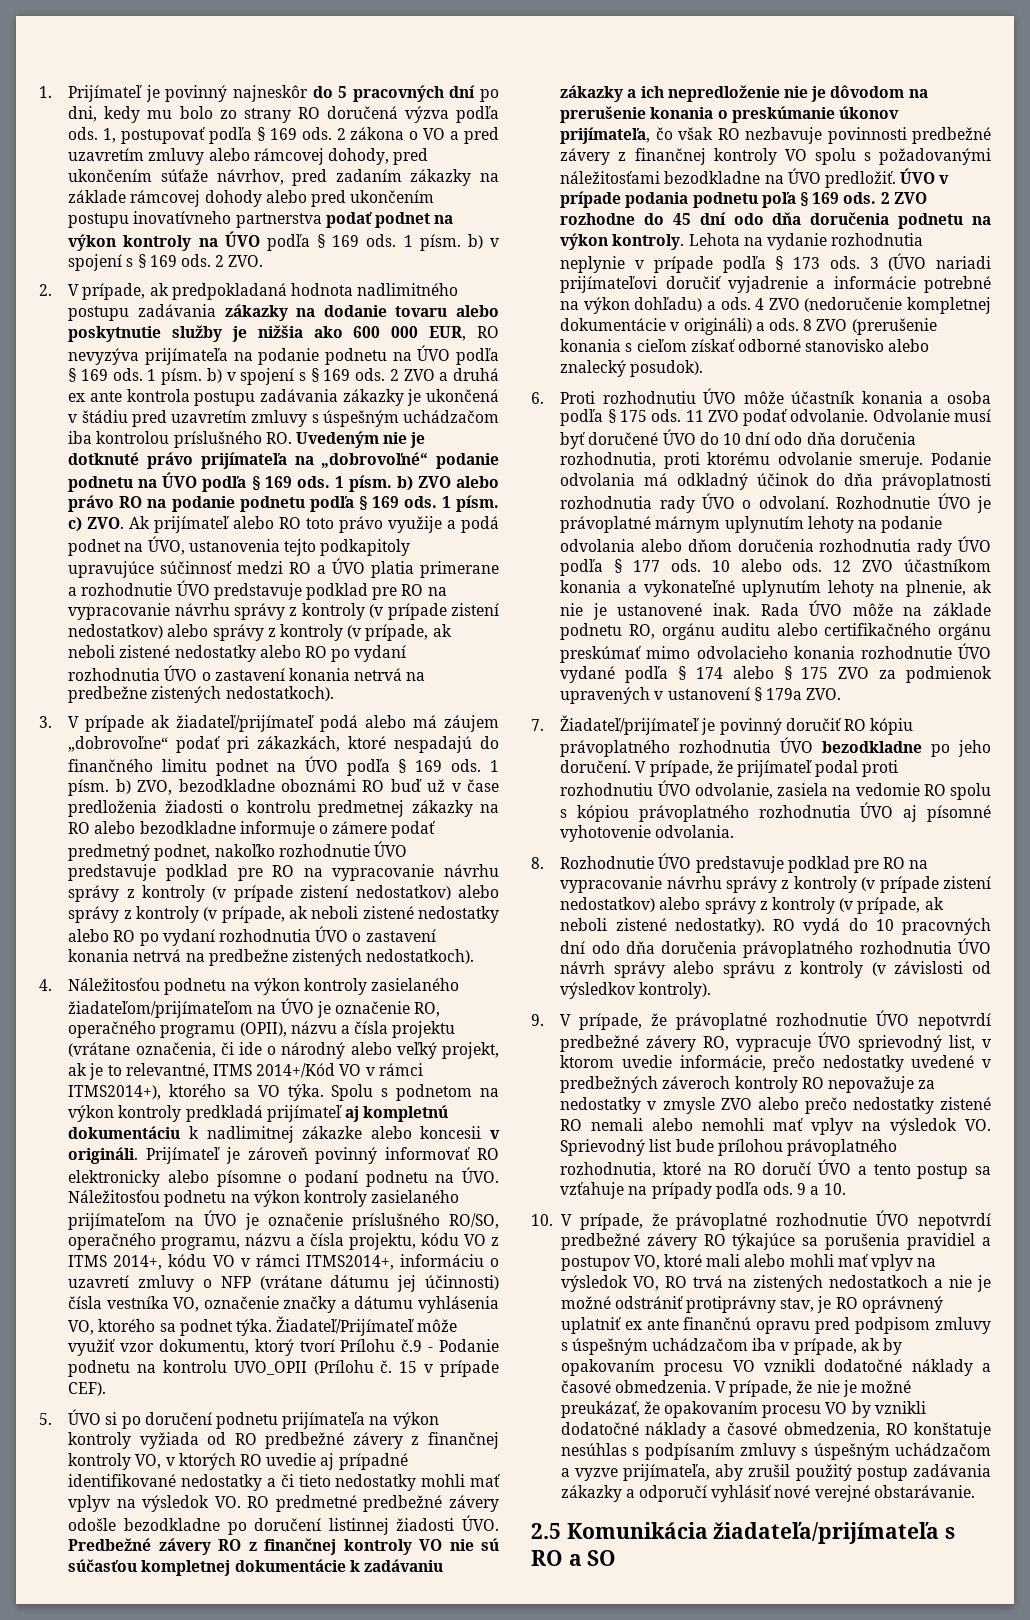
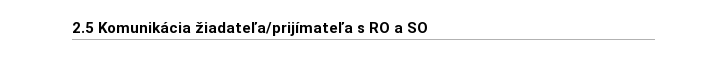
- 1. Prijímateľ je povinný najneskôr do 5 pracovných dní po dni, kedy mu bolo zo strany RO doručená výzva podľa ods. 1, postupovať podľa § 169 ods. 2 zákona o VO a pred uzavretím zmluvy alebo rámcovej dohody, pred ukončením súťaže návrhov, pred zadaním zákazky na základe rámcovej dohody alebo pred ukončením postupu inovatívneho partnerstva podať podnet na výkon kontroly na ÚVO podľa § 169 ods. 1 písm. b) v spojení s § 169 ods. 2 ZVO.
- 2. V prípade, ak predpokladaná hodnota nadlimitného postupu zadávania zákazky na dodanie tovaru alebo poskytnutie služby je nižšia ako 600 000 EUR, RO nevyzýva prijímateľa na podanie podnetu na ÚVO podľa § 169 ods. 1 písm. b) v spojení s § 169 ods. 2 ZVO a druhá ex ante kontrola postupu zadávania zákazky je ukončená v štádiu pred uzavretím zmluvy s úspešným uchádzačom iba kontrolou príslušného RO. Uvedeným nie je dotknuté právo prijímateľa na „dobrovoľné“ podanie podnetu na ÚVO podľa § 169 ods. 1 písm. b) ZVO alebo právo RO na podanie podnetu podľa § 169 ods. 1 písm. c) ZVO. Ak prijímateľ alebo RO toto právo využije a podá podnet na ÚVO, ustanovenia tejto podkapitoly upravujúce súčinnosť medzi RO a ÚVO platia primerane a rozhodnutie ÚVO predstavuje podklad pre RO na vypracovanie návrhu správy z kontroly (v prípade zistení nedostatkov) alebo správy z kontroly (v prípade, ak neboli zistené nedostatky alebo RO po vydaní rozhodnutia ÚVO o zastavení konania netrvá na predbežne zistených nedostatkoch).
- 3. V prípade ak žiadateľ/prijímateľ podá alebo má záujem „dobrovoľne“ podať pri zákazkách, ktoré nespadajú do finančného limitu podnet na ÚVO podľa § 169 ods. 1 písm. b) ZVO, bezodkladne oboznámi RO buď už v čase predloženia žiadosti o kontrolu predmetnej zákazky na RO alebo bezodkladne informuje o zámere podať predmetný podnet, nakoľko rozhodnutie ÚVO predstavuje podklad pre RO na vypracovanie návrhu správy z kontroly (v prípade zistení nedostatkov) alebo správy z kontroly (v prípade, ak neboli zistené nedostatky alebo RO po vydaní rozhodnutia ÚVO o zastavení konania netrvá na predbežne zistených nedostatkoch).
- 4. Náležitosťou podnetu na výkon kontroly zasielaného žiadateľom/prijímateľom na ÚVO je označenie RO, operačného programu (OPII), názvu a čísla projektu (vrátane označenia, či ide o národný alebo veľký projekt, ak je to relevantné, ITMS 2014+/Kód VO v rámci ITMS2014+), ktorého sa VO týka. Spolu s podnetom na výkon kontroly predkladá prijímateľ aj kompletnú dokumentáciu k nadlimitnej zákazke alebo koncesii v origináli. Prijímateľ je zároveň povinný informovať RO elektronicky alebo písomne o podaní podnetu na ÚVO. Náležitosťou podnetu na výkon kontroly zasielaného prijímateľom na ÚVO je označenie príslušného RO/SO, operačného programu, názvu a čísla projektu, kódu VO z ITMS 2014+, kódu VO v rámci ITMS2014+, informáciu o uzavretí zmluvy o NFP (vrátane dátumu jej účinnosti) čísla vestníka VO, označenie značky a dátumu vyhlásenia VO, ktorého sa podnet týka. Žiadateľ/Prijímateľ môže využiť vzor dokumentu, ktorý tvorí Prílohu č.9 - Podanie podnetu na kontrolu UVO_OPII (Prílohu č. 15 v prípade CEF).
- 5. ÚVO si po doručení podnetu prijímateľa na výkon kontroly vyžiada od RO predbežné závery z finančnej kontroly VO, v ktorých RO uvedie aj prípadné identifikované nedostatky a či tieto nedostatky mohli mať vplyv na výsledok VO. RO predmetné predbežné závery odošle bezodkladne po doručení listinnej žiadosti ÚVO. Predbežné závery RO z finančnej kontroly VO nie sú súčasťou kompletnej dokumentácie k zadávaniu zákazky a ich nepredloženie nie je dôvodom na prerušenie konania o preskúmanie úkonov prijímateľa, čo však RO nezbavuje povinnosti predbežné závery z finančnej kontroly VO spolu s požadovanými náležitosťami bezodkladne na ÚVO predložiť. ÚVO v prípade podania podnetu poľa § 169 ods. 2 ZVO rozhodne do 45 dní odo dňa doručenia podnetu na výkon kontroly. Lehota na vydanie rozhodnutia neplynie v prípade podľa § 173 ods. 3 (ÚVO nariadi prijímateľovi doručiť vyjadrenie a informácie potrebné na výkon dohľadu) a ods. 4 ZVO (nedoručenie kompletnej dokumentácie v origináli) a ods. 8 ZVO (prerušenie konania s cieľom získať odborné stanovisko alebo znalecký posudok).
- 6. Proti rozhodnutiu ÚVO môže účastník konania a osoba podľa § 175 ods. 11 ZVO podať odvolanie. Odvolanie musí byť doručené ÚVO do 10 dní odo dňa doručenia rozhodnutia, proti ktorému odvolanie smeruje. Podanie odvolania má odkladný účinok do dňa právoplatnosti rozhodnutia rady ÚVO o odvolaní. Rozhodnutie ÚVO je právoplatné márnym uplynutím lehoty na podanie odvolania alebo dňom doručenia rozhodnutia rady ÚVO podľa § 177 ods. 10 alebo ods. 12 ZVO účastníkom konania a vykonateľné uplynutím lehoty na plnenie, ak nie je ustanovené inak. Rada ÚVO môže na základe podnetu RO, orgánu auditu alebo certifikačného orgánu preskúmať mimo odvolacieho konania rozhodnutie ÚVO vydané podľa § 174 alebo § 175 ZVO za podmienok upravených v ustanovení § 179a ZVO.
- 7. Žiadateľ/prijímateľ je povinný doručiť RO kópiu právoplatného rozhodnutia ÚVO bezodkladne po jeho doručení. V prípade, že prijímateľ podal proti rozhodnutiu ÚVO odvolanie, zasiela na vedomie RO spolu s kópiou právoplatného rozhodnutia ÚVO aj písomné vyhotovenie odvolania.
- 8. Rozhodnutie ÚVO predstavuje podklad pre RO na vypracovanie návrhu správy z kontroly (v prípade zistení nedostatkov) alebo správy z kontroly (v prípade, ak neboli zistené nedostatky). RO vydá do 10 pracovných dní odo dňa doručenia právoplatného rozhodnutia ÚVO návrh správy alebo správu z kontroly (v závislosti od výsledkov kontroly).
- 9. V prípade, že právoplatné rozhodnutie ÚVO nepotvrdí predbežné závery RO, vypracuje ÚVO sprievodný list, v ktorom uvedie informácie, prečo nedostatky uvedené v predbežných záveroch kontroly RO nepovažuje za nedostatky v zmysle ZVO alebo prečo nedostatky zistené RO nemali alebo nemohli mať vplyv na výsledok VO. Sprievodný list bude prílohou právoplatného rozhodnutia, ktoré na RO doručí ÚVO a tento postup sa vzťahuje na prípady podľa ods. 9 a 10.
- 10. V prípade, že právoplatné rozhodnutie ÚVO nepotvrdí predbežné závery RO týkajúce sa porušenia pravidiel a postupov VO, ktoré mali alebo mohli mať vplyv na výsledok VO, RO trvá na zistených nedostatkoch a nie je možné odstrániť protiprávny stav, je RO oprávnený uplatniť ex ante finančnú opravu pred podpisom zmluvy s úspešným uchádzačom iba v prípade, ak by opakovaním procesu VO vznikli dodatočné náklady a časové obmedzenia. V prípade, že nie je možné preukázať, že opakovaním procesu VO by vznikli dodatočné náklady a časové obmedzenia, RO konštatuje nesúhlas s podpísaním zmluvy s úspešným uchádzačom a vyzve prijímateľa, aby zrušil použitý postup zadávania zákazky a odporučí vyhlásiť nové verejné obstarávanie.

